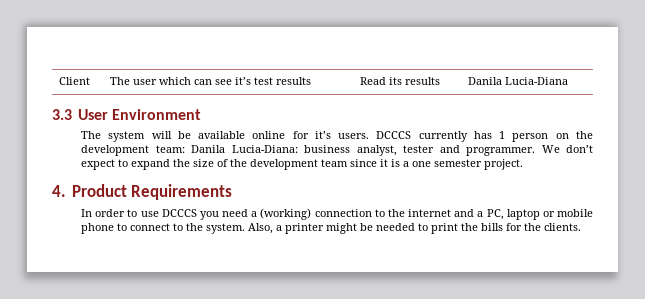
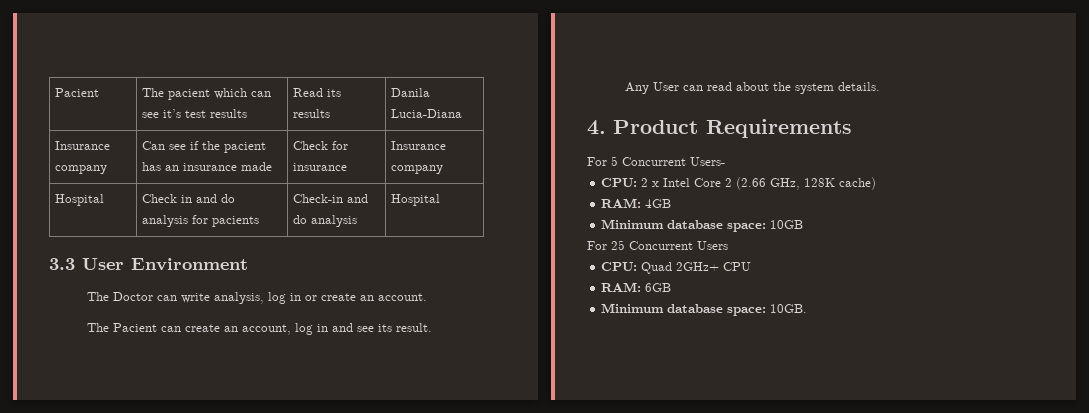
- Client | The user which can see it’s test results | Read its results | Danila Lucia-Diana
+ Pacient | The pacient which can see it’s test results | Read its results | Danila Lucia-Diana
+ Insurance company | Can see if the pacient has an insurance made | Check for insurance | Insurance company
+ Hospital | Check in and do analysis for pacients | Check-in and do analysis | Hospital
  3.3 User Environment
- The system will be available online for it’s users. DCCCS currently has 1 person on the development team: Danila Lucia-Diana: business analyst, tester and programmer. We don’t expect to expand the size of the development team since it is a one semester project.
+ The Doctor can write analysis, log in or create an account.
+ The Pacient can create an account, log in and see its result.
+ Any User can read about the system details.
  4. Product Requirements
- In order to use DCCCS you need a (working) connection to the internet and a PC, laptop or mobile phone to connect to the system. Also, a printer might be needed to print the bills for the clients.
+ For 5 Concurrent Users-
+ CPU: 2 x Intel Core 2 (2.66 GHz, 128K cache)
+ RAM: 4GB
+ Minimum database space: 10GB
+ For 25 Concurrent Users
+ CPU: Quad 2GHz+ CPU
+ RAM: 6GB
+ Minimum database space: 10GB.

